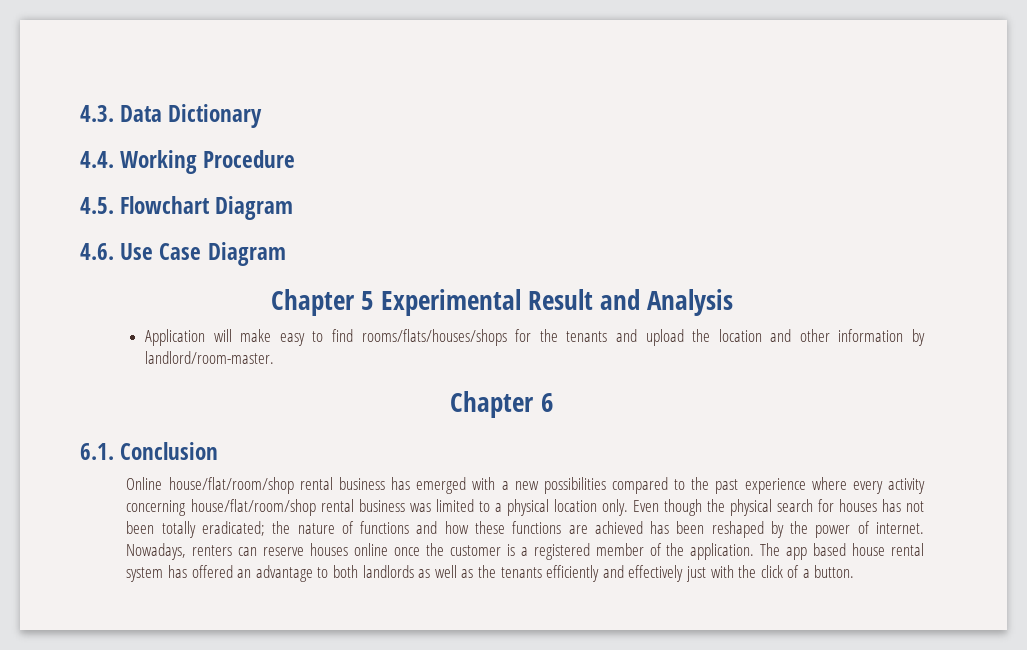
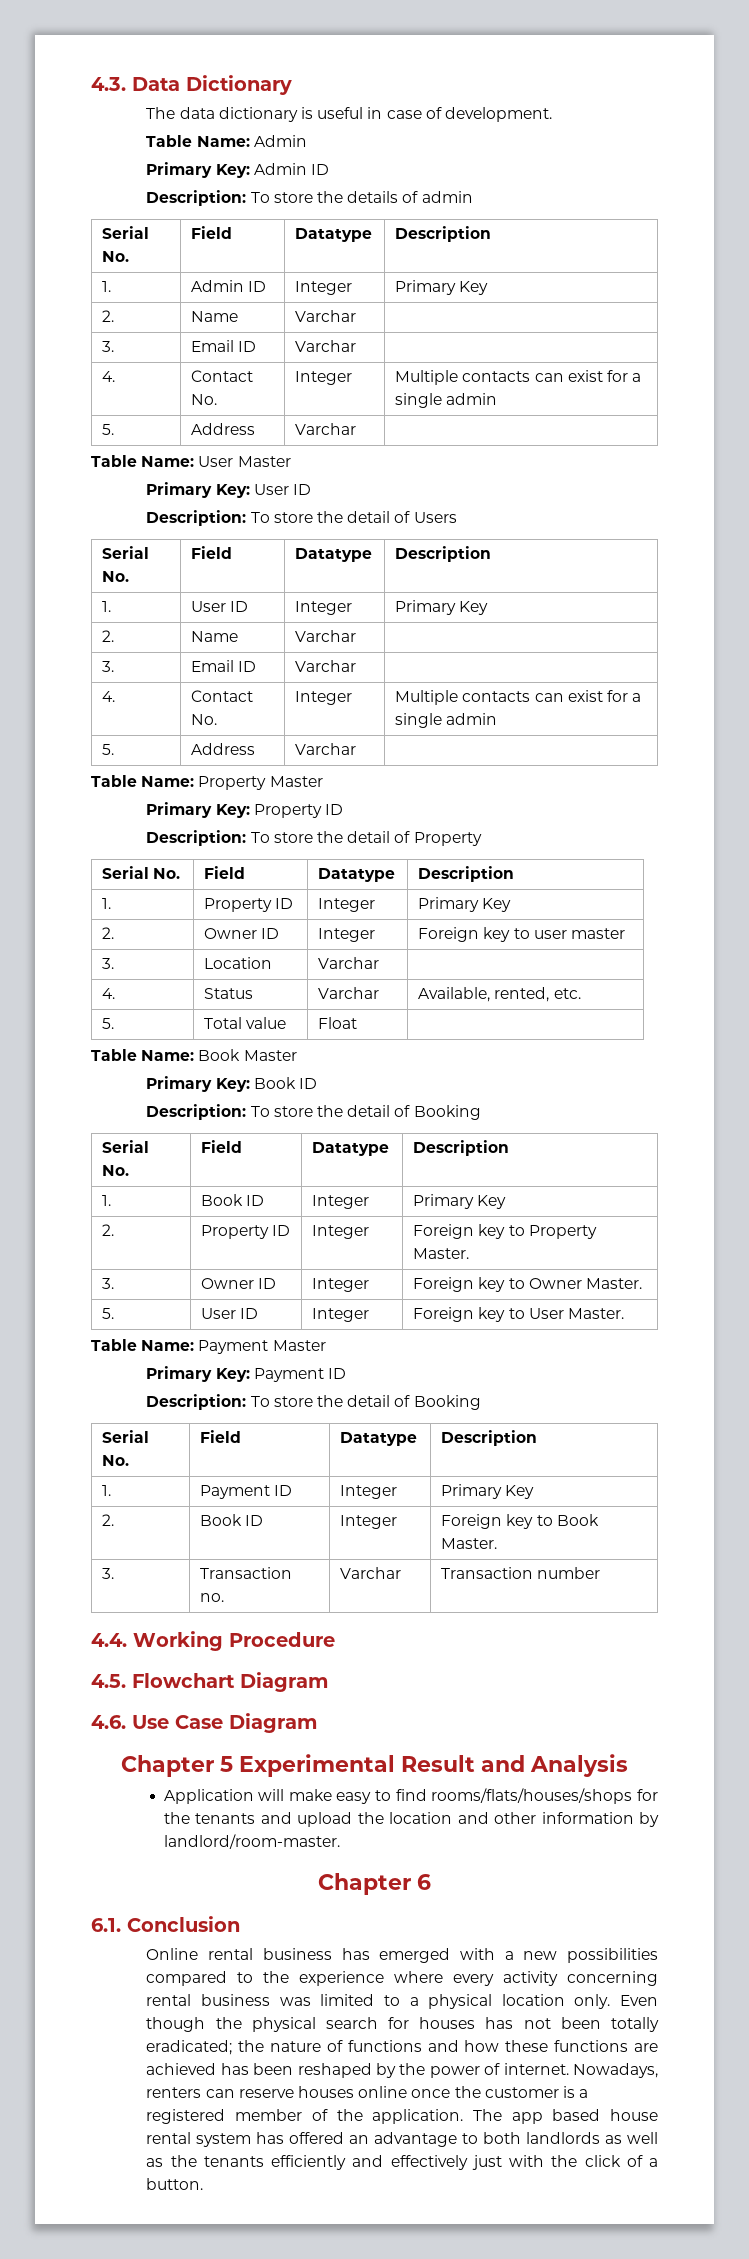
+ The data dictionary is useful in case of development.
+ Table Name: Admin
+ Primary Key: Admin ID
+ Description: To store the details of admin
+ Serial No. | Field | Datatype | Description
+ 1. | Admin ID | Integer | Primary Key
+ 2. | Name | Varchar |
+ 3. | Email ID | Varchar |
+ 4. | Contact No. | Integer | Multiple contacts can exist for a single admin
+ 5. | Address | Varchar |
+ Table Name: User Master
+ Primary Key: User ID
+ Description: To store the detail of Users
+ Serial No. | Field | Datatype | Description
+ 1. | User ID | Integer | Primary Key
+ 2. | Name | Varchar |
+ 3. | Email ID | Varchar |
+ 4. | Contact No. | Integer | Multiple contacts can exist for a single admin
+ 5. | Address | Varchar |
+ Table Name: Property Master
+ Primary Key: Property ID
+ Description: To store the detail of Property
+ Serial No. | Field | Datatype | Description
+ 1. | Property ID | Integer | Primary Key
+ 2. | Owner ID | Integer | Foreign key to user master
+ 3. | Location | Varchar |
+ 4. | Status | Varchar | Available, rented, etc.
+ 5. | Total value | Float |
+ Table Name: Book Master
+ Primary Key: Book ID
+ Description: To store the detail of Booking
+ Serial No. | Field | Datatype | Description
+ 1. | Book ID | Integer | Primary Key
+ 2. | Property ID | Integer | Foreign key to Property Master.
+ 3. | Owner ID | Integer | Foreign key to Owner Master.
+ 5. | User ID | Integer | Foreign key to User Master.
+ Table Name: Payment Master
+ Primary Key: Payment ID
+ Description: To store the detail of Booking
+ Serial No. | Field | Datatype | Description
+ 1. | Payment ID | Integer | Primary Key
+ 2. | Book ID | Integer | Foreign key to Book Master.
+ 3. | Transaction no. | Varchar | Transaction number
- Online house/flat/room/shop rental business has emerged with a new possibilities compared to the past experience where every activity concerning house/flat/room/shop rental business was limited to a physical location only.
+ Online rental business has emerged with a new possibilities compared to the experience where every activity concerning rental business was limited to a physical location only.

